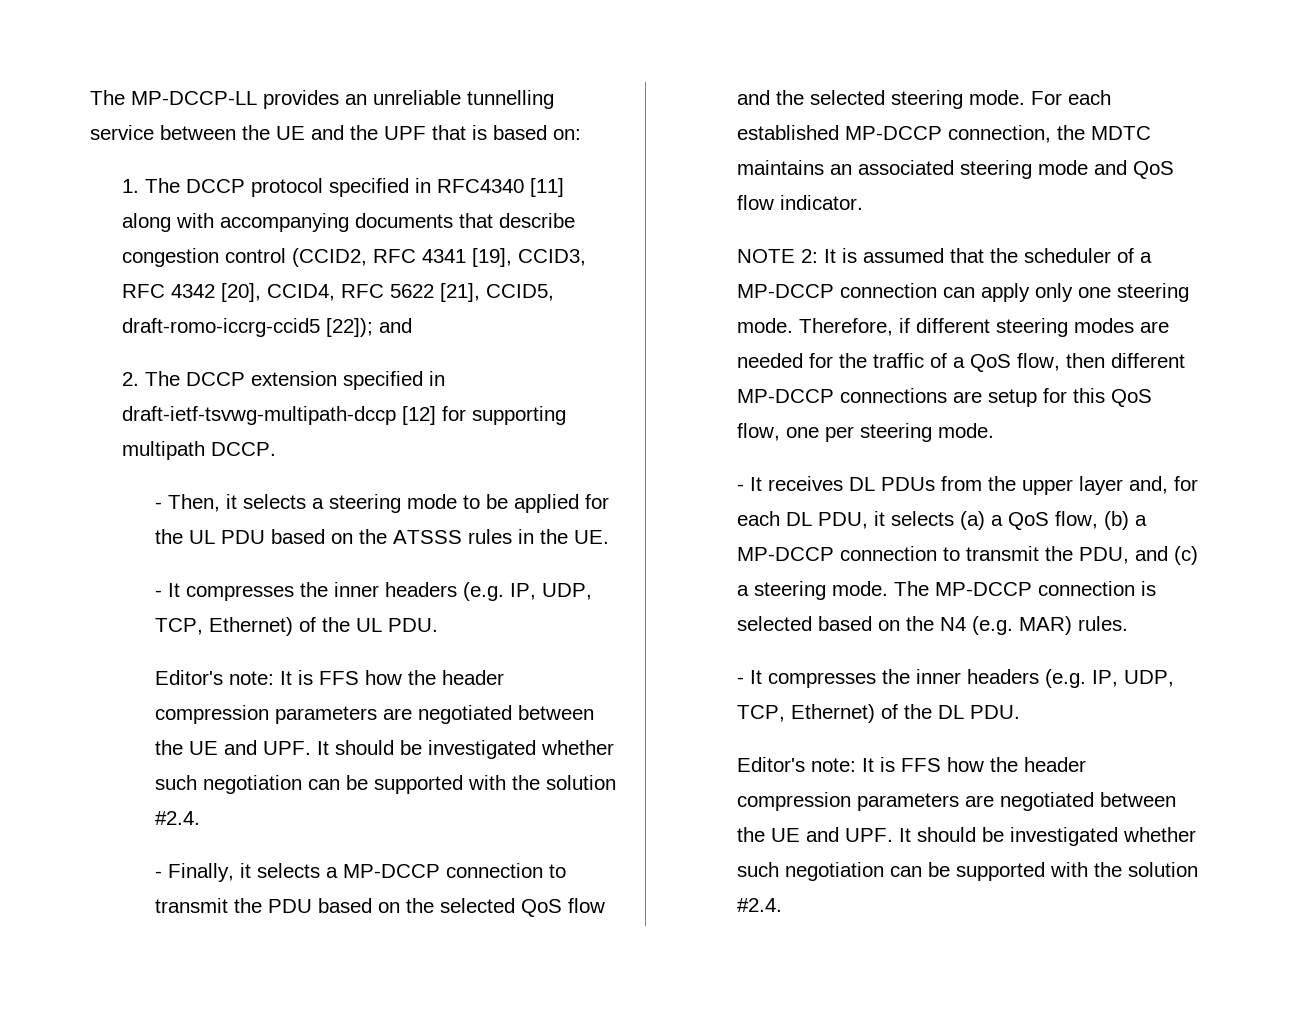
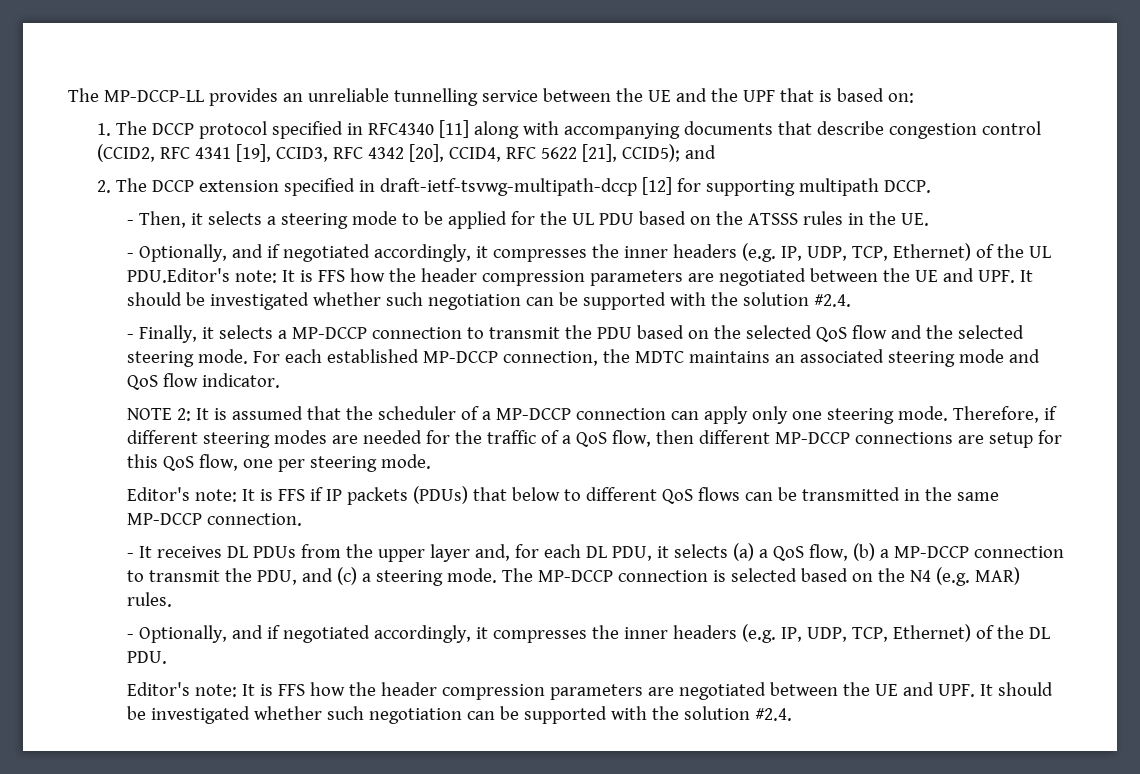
- 1. The DCCP protocol specified in RFC4340 [11] along with accompanying documents that describe congestion control (CCID2, RFC 4341 [19], CCID3, RFC 4342 [20], CCID4, RFC 5622 [21], CCID5, draft-romo-iccrg-ccid5 [22]); and
+ 1. The DCCP protocol specified in RFC4340 [11] along with accompanying documents that describe congestion control (CCID2, RFC 4341 [19], CCID3, RFC 4342 [20], CCID4, RFC 5622 [21], CCID5); and
- - It compresses the inner headers (e.g. IP, UDP, TCP, Ethernet) of the UL PDU.
- Editor's note: It is FFS how the header compression parameters are negotiated between the UE and UPF. It should be investigated whether such negotiation can be supported with the solution #2.4.
+ - Optionally, and if negotiated accordingly, it compresses the inner headers (e.g. IP, UDP, TCP, Ethernet) of the UL PDU.Editor's note: It is FFS how the header compression parameters are negotiated between the UE and UPF. It should be investigated whether such negotiation can be supported with the solution #2.4.
+ Editor's note: It is FFS if IP packets (PDUs) that below to different QoS flows can be transmitted in the same MP-DCCP connection.
- - It compresses the inner headers (e.g. IP, UDP, TCP, Ethernet) of the DL PDU.
+ - Optionally, and if negotiated accordingly, it compresses the inner headers (e.g. IP, UDP, TCP, Ethernet) of the DL PDU.

